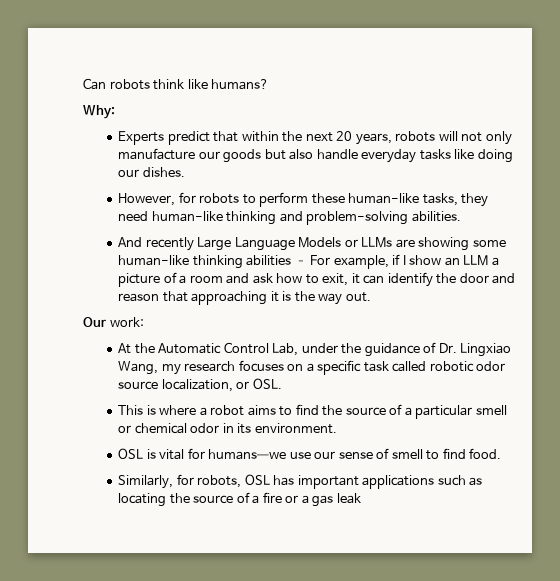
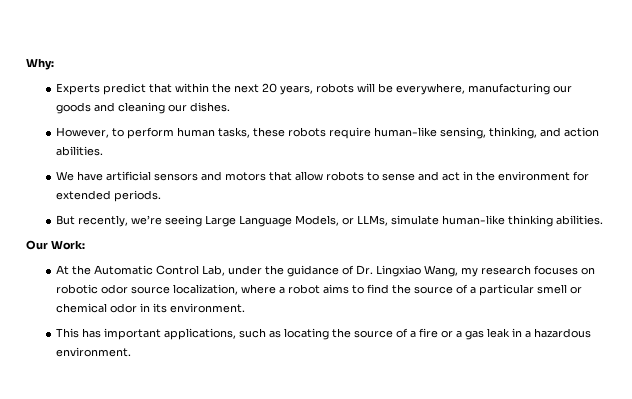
- Can robots think like humans?
- Experts predict that within the next 20 years, robots will not only manufacture our goods but also handle everyday tasks like doing our dishes.
- However, for robots to perform these human-like tasks, they need human-like thinking and problem-solving abilities.
- And recently Large Language Models or LLMs are showing some human-like thinking abilities – For example, if I show an LLM a picture of a room and ask how to exit, it can identify the door and reason that approaching it is the way out.
+ Experts predict that within the next 20 years, robots will be everywhere, manufacturing our goods and cleaning our dishes.
+ However, to perform human tasks, these robots require human-like sensing, thinking, and action abilities.
+ We have artificial sensors and motors that allow robots to sense and act in the environment for extended periods.
+ But recently, we’re seeing Large Language Models, or LLMs, simulate human-like thinking abilities.
- Our work:
+ Our Work:
- At the Automatic Control Lab, under the guidance of Dr. Lingxiao Wang, my research focuses on a specific task called robotic odor source localization, or OSL.
- This is where a robot aims to find the source of a particular smell or chemical odor in its environment.
+ At the Automatic Control Lab, under the guidance of Dr. Lingxiao Wang, my research focuses on robotic odor source localization, where a robot aims to find the source of a particular smell or chemical odor in its environment.
- OSL is vital for humans—we use our sense of smell to find food.
- Similarly, for robots, OSL has important applications such as locating the source of a fire or a gas leak
+ This has important applications, such as locating the source of a fire or a gas leak in a hazardous environment.

